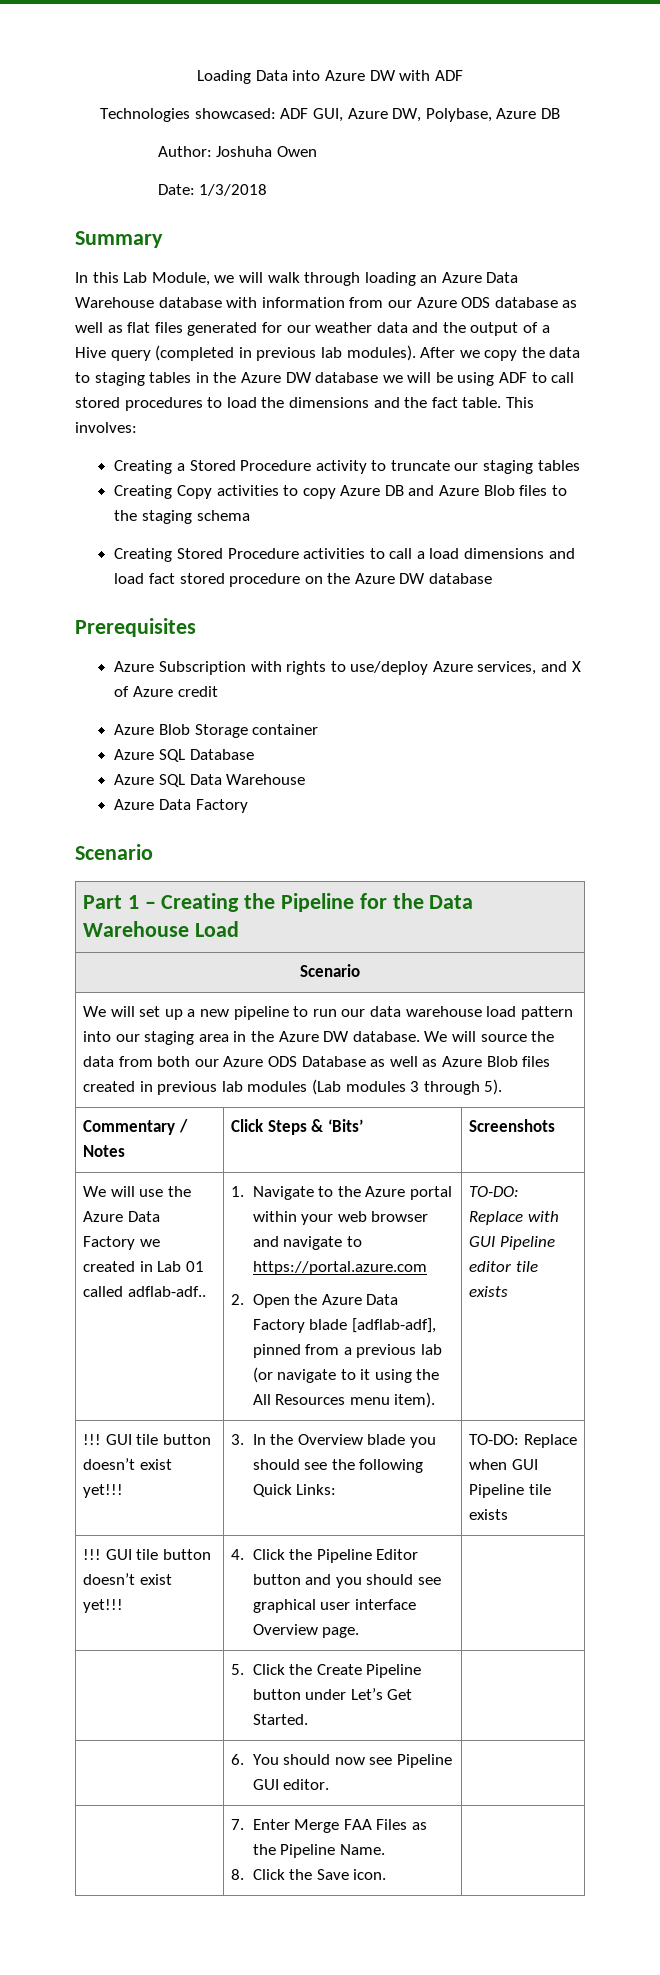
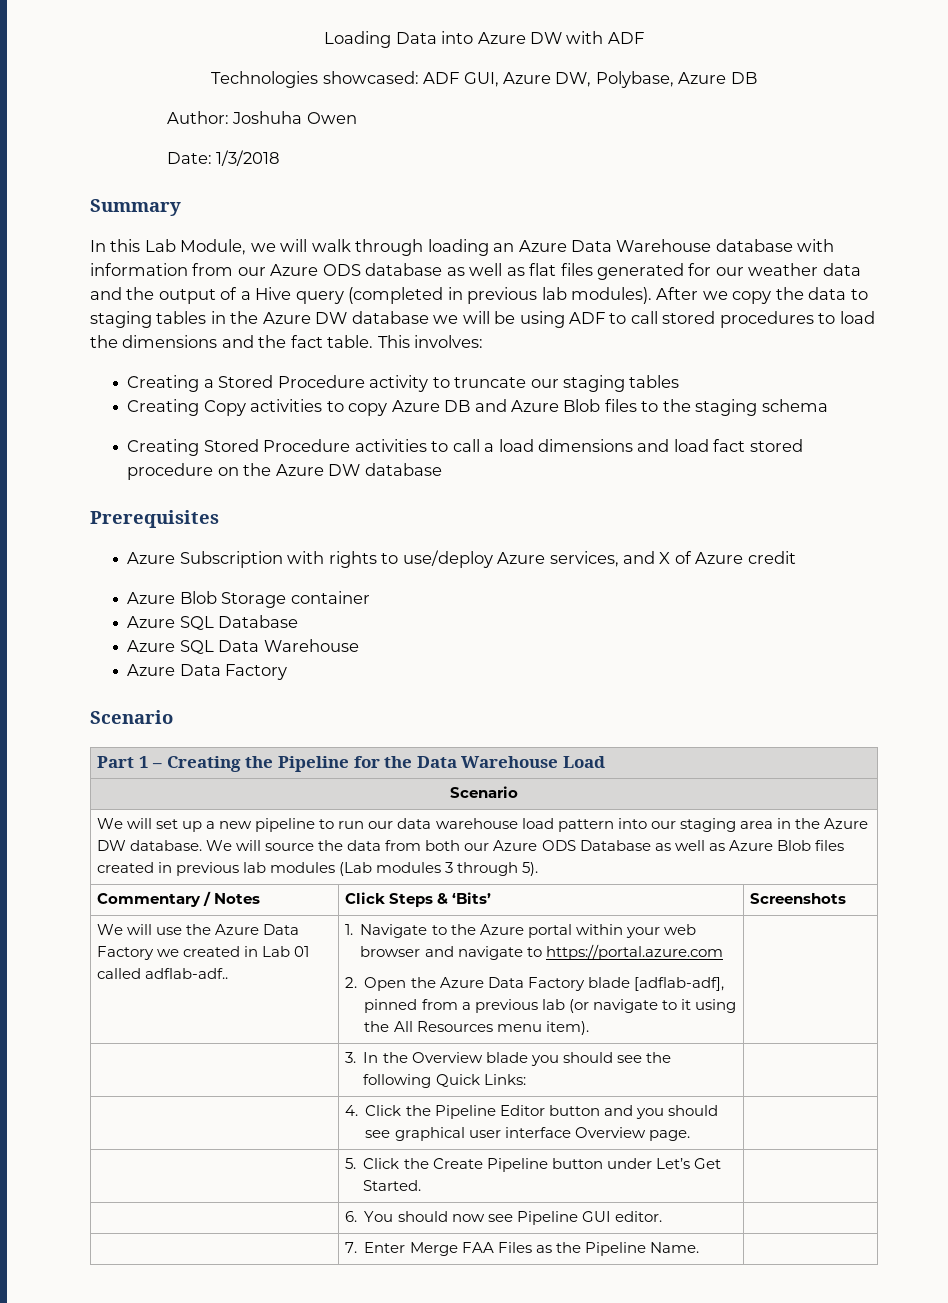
- TO-DO: Replace with GUI Pipeline editor tile exists
- !!! GUI tile button doesn’t exist yet!!! | 3. In the Overview blade you should see the following Quick Links: | TO-DO: Replace when GUI Pipeline tile exists
- !!! GUI tile button doesn’t exist yet!!! | 4. Click the Pipeline Editor button and you should see graphical user interface Overview page. |
+ | 3. In the Overview blade you should see the following Quick Links: |
+ | 4. Click the Pipeline Editor button and you should see graphical user interface Overview page. |
- | 7. Enter Merge FAA Files as the Pipeline Name.
- 8. Click the Save icon. |
+ | 7. Enter Merge FAA Files as the Pipeline Name. |

